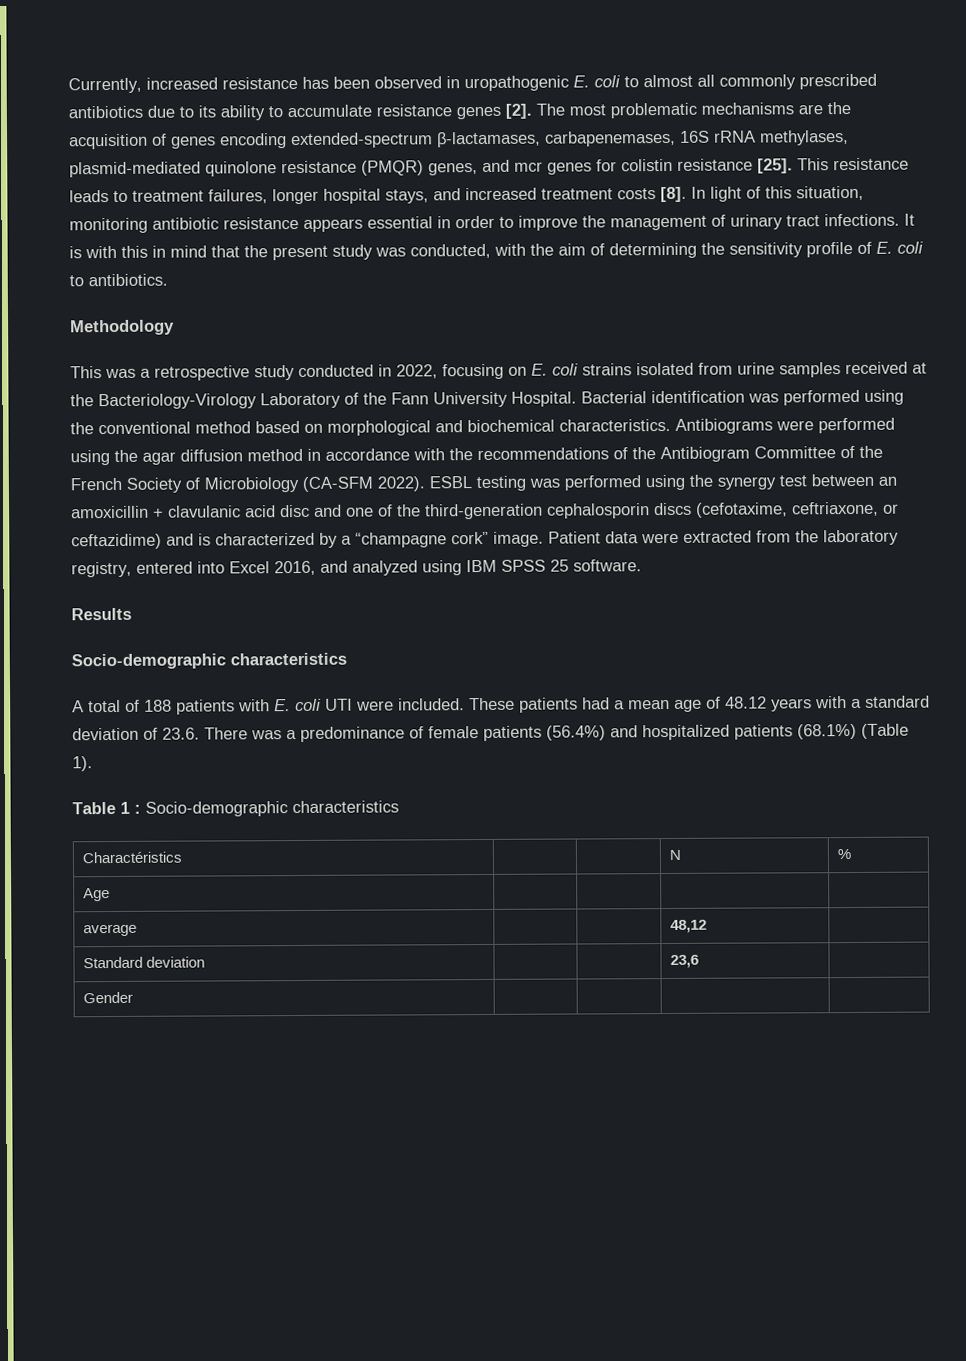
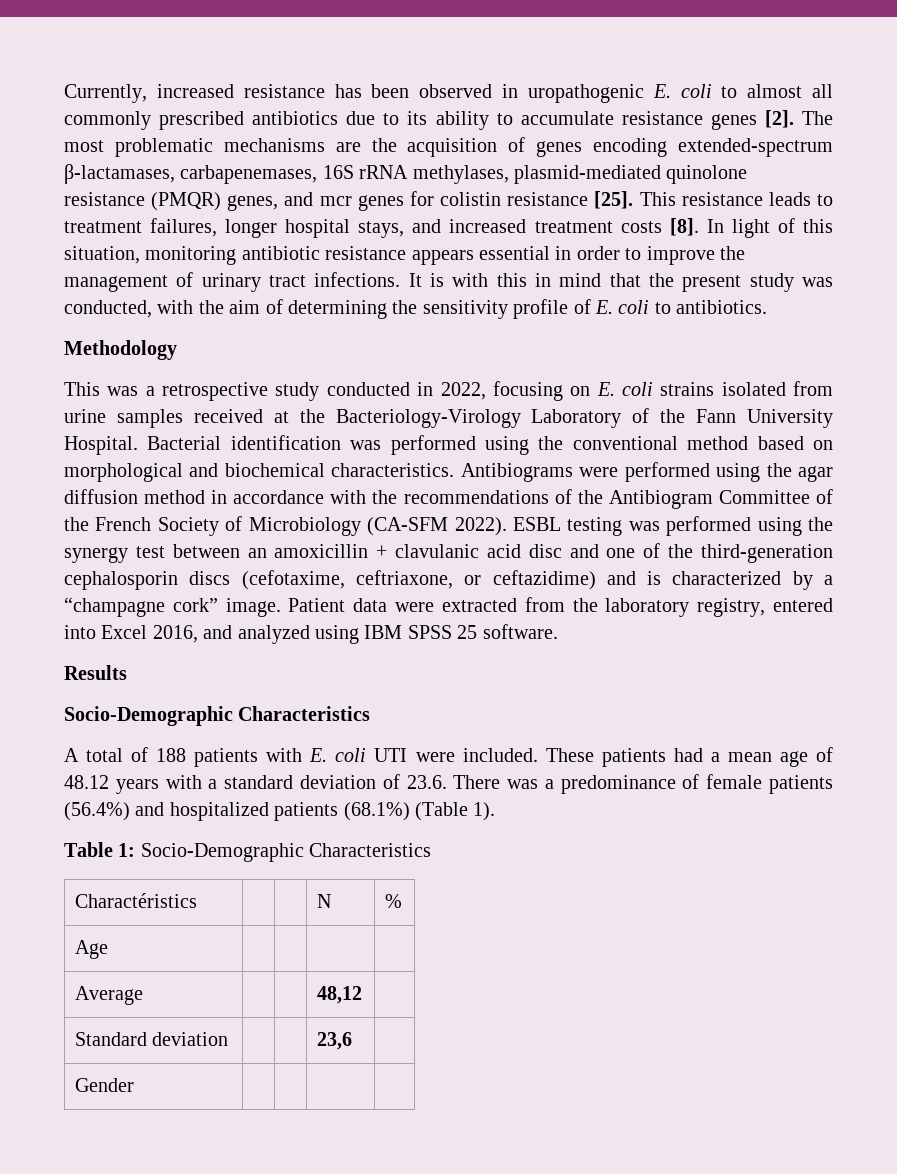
  Results
- Socio-demographic characteristics
+ Socio-Demographic Characteristics
- Table 1 : Socio-demographic characteristics
+ Table 1: Socio-Demographic Characteristics
- average | | | 48,12 |
+ Average | | | 48,12 |

